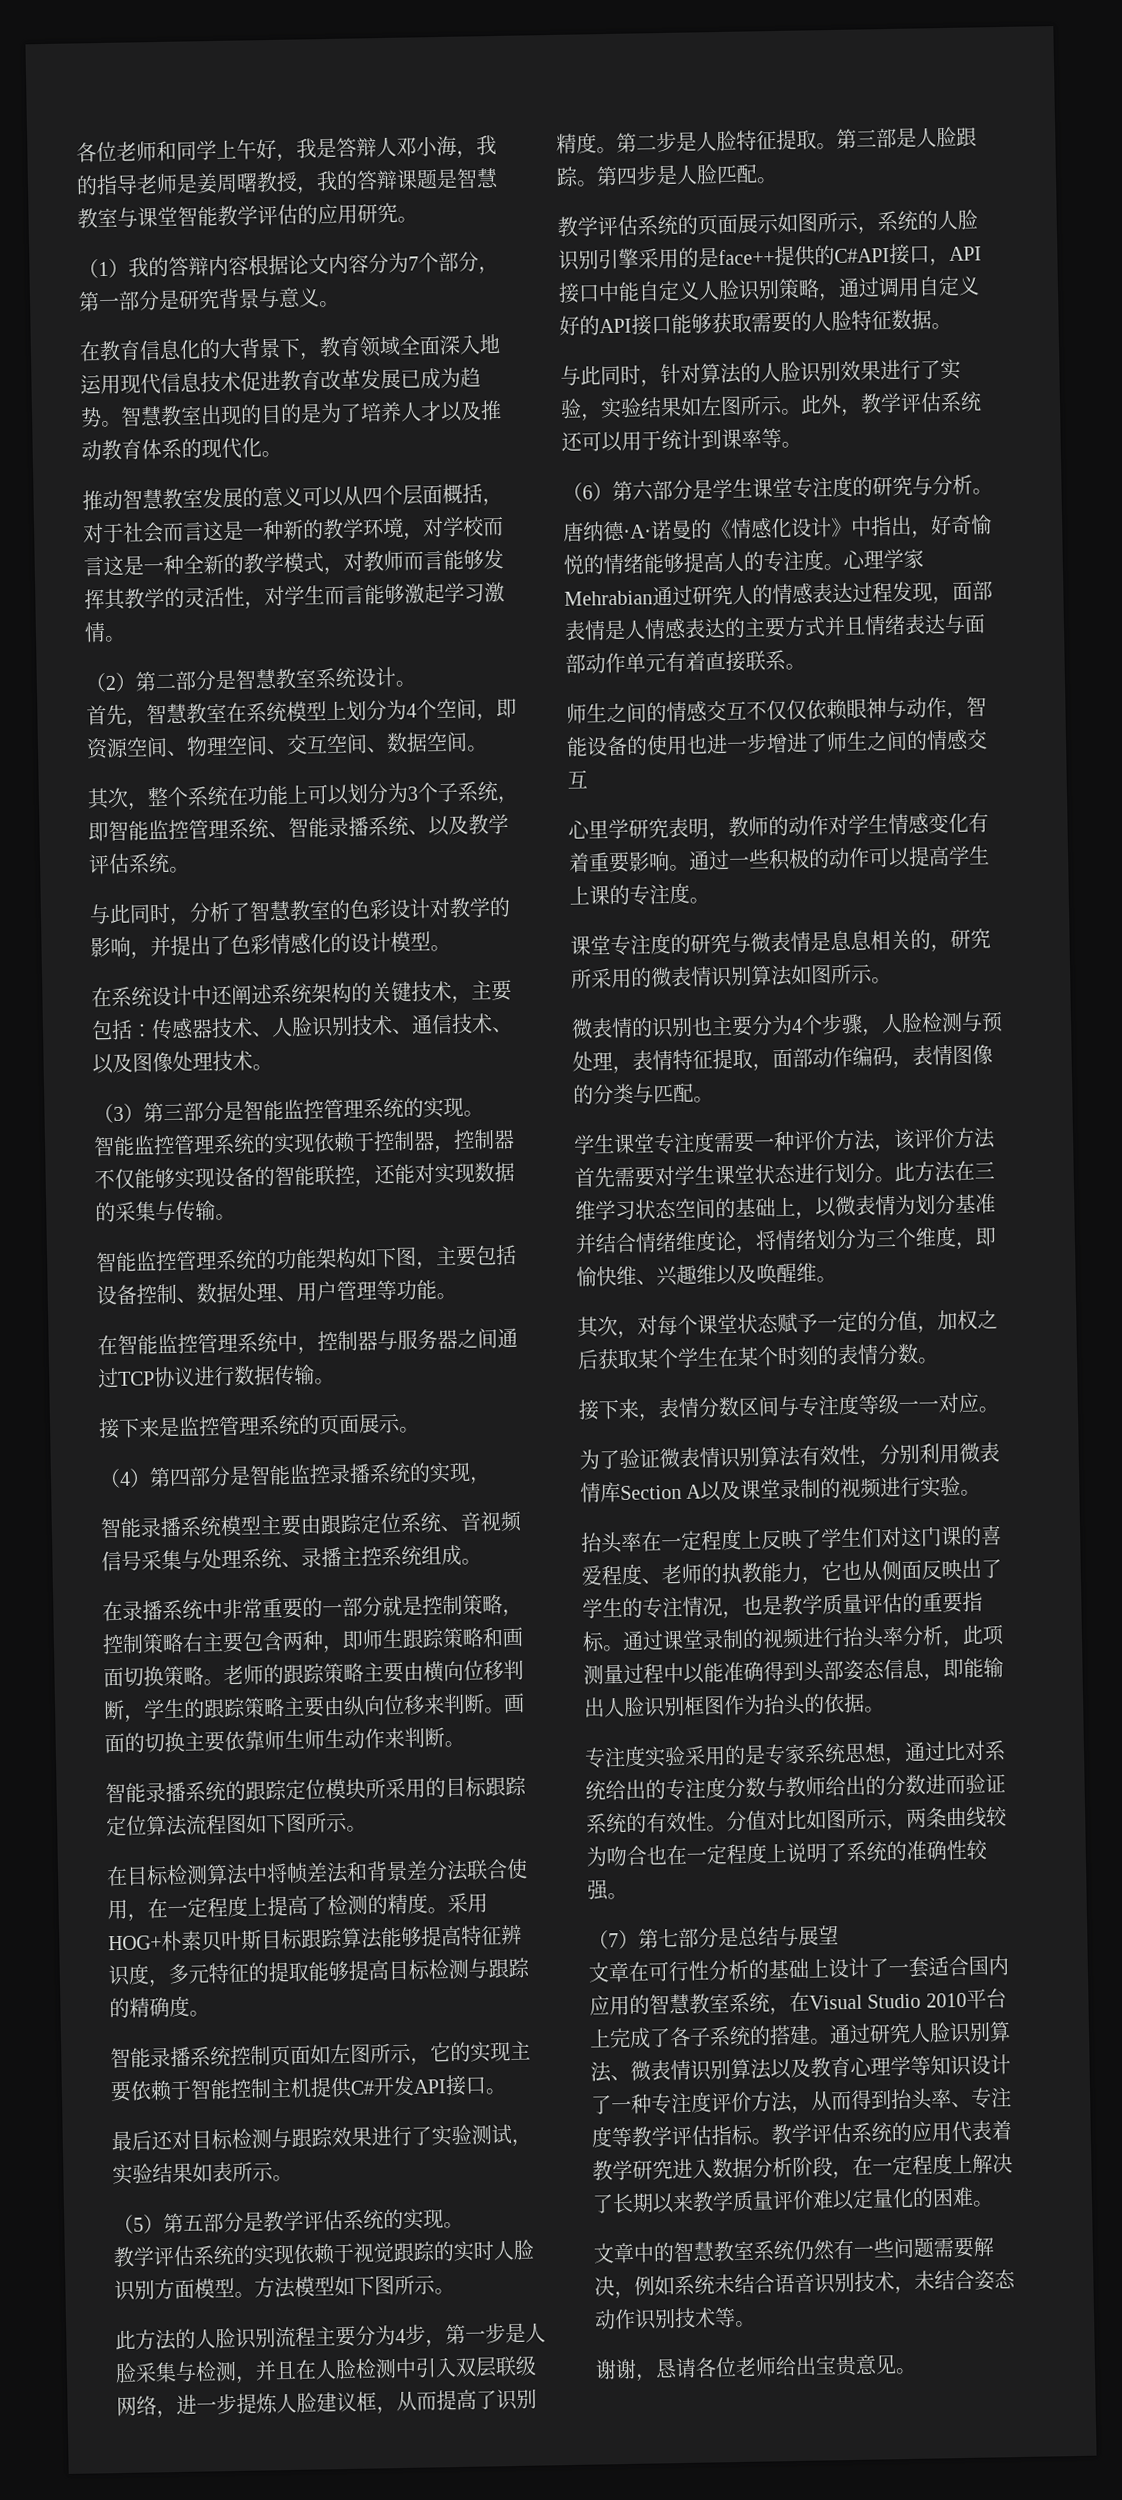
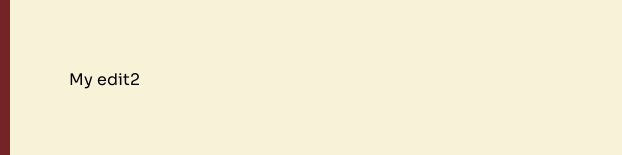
- 各位老师和同学上午好，我是答辩人邓小海，我的指导老师是姜周曙教授，我的答辩课题是智慧教室与课堂智能教学评估的应用研究。
- （1）我的答辩内容根据论文内容分为7个部分，第一部分是研究背景与意义。
- 在教育信息化的大背景下，教育领域全面深入地运用现代信息技术促进教育改革发展已成为趋势。智慧教室出现的目的是为了培养人才以及推动教育体系的现代化。
- 推动智慧教室发展的意义可以从四个层面概括，对于社会而言这是一种新的教学环境，对学校而言这是一种全新的教学模式，对教师而言能够发挥其教学的灵活性，对学生而言能够激起学习激情。
- （2）第二部分是智慧教室系统设计。
- 首先，智慧教室在系统模型上划分为4个空间，即资源空间、物理空间、交互空间、数据空间。
- 其次，整个系统在功能上可以划分为3个子系统，即智能监控管理系统、智能录播系统、以及教学评估系统。
- 与此同时，分析了智慧教室的色彩设计对教学的影响，并提出了色彩情感化的设计模型。
- 在系统设计中还阐述系统架构的关键技术，主要包括：传感器技术、人脸识别技术、通信技术、以及图像处理技术。
- （3）第三部分是智能监控管理系统的实现。
- 智能监控管理系统的实现依赖于控制器，控制器不仅能够实现设备的智能联控，还能对实现数据的采集与传输。
- 智能监控管理系统的功能架构如下图，主要包括设备控制、数据处理、用户管理等功能。
- 在智能监控管理系统中，控制器与服务器之间通过TCP协议进行数据传输。
- 接下来是监控管理系统的页面展示。
- （4）第四部分是智能监控录播系统的实现，
- 智能录播系统模型主要由跟踪定位系统、音视频信号采集与处理系统、录播主控系统组成。
- 在录播系统中非常重要的一部分就是控制策略，控制策略右主要包含两种，即师生跟踪策略和画面切换策略。老师的跟踪策略主要由横向位移判断，学生的跟踪策略主要由纵向位移来判断。画面的切换主要依靠师生师生动作来判断。
- 智能录播系统的跟踪定位模块所采用的目标跟踪定位算法流程图如下图所示。
- 在目标检测算法中将帧差法和背景差分法联合使用，在一定程度上提高了检测的精度。采用HOG+朴素贝叶斯目标跟踪算法能够提高特征辨识度，多元特征的提取能够提高目标检测与跟踪的精确度。
- 智能录播系统控制页面如左图所示，它的实现主要依赖于智能控制主机提供C#开发API接口。
- 最后还对目标检测与跟踪效果进行了实验测试，实验结果如表所示。
- （5）第五部分是教学评估系统的实现。
- 教学评估系统的实现依赖于视觉跟踪的实时人脸识别方面模型。方法模型如下图所示。
- 此方法的人脸识别流程主要分为4步，第一步是人脸采集与检测，并且在人脸检测中引入双层联级网络，进一步提炼人脸建议框，从而提高了识别精度。第二步是人脸特征提取。第三部是人脸跟踪。第四步是人脸匹配。
- 教学评估系统的页面展示如图所示，系统的人脸识别引擎采用的是face++提供的C#API接口，API接口中能自定义人脸识别策略，通过调用自定义好的API接口能够获取需要的人脸特征数据。
- 与此同时，针对算法的人脸识别效果进行了实验，实验结果如左图所示。此外，教学评估系统还可以用于统计到课率等。
- （6）第六部分是学生课堂专注度的研究与分析。
- 唐纳德·A·诺曼的《情感化设计》中指出，好奇愉悦的情绪能够提高人的专注度。心理学家Mehrabian通过研究人的情感表达过程发现，面部表情是人情感表达的主要方式并且情绪表达与面部动作单元有着直接联系。
- 师生之间的情感交互不仅仅依赖眼神与动作，智能设备的使用也进一步增进了师生之间的情感交互
- 心里学研究表明，教师的动作对学生情感变化有着重要影响。通过一些积极的动作可以提高学生上课的专注度。
- 课堂专注度的研究与微表情是息息相关的，研究所采用的微表情识别算法如图所示。
- 微表情的识别也主要分为4个步骤，人脸检测与预处理，表情特征提取，面部动作编码，表情图像的分类与匹配。
- 学生课堂专注度需要一种评价方法，该评价方法首先需要对学生课堂状态进行划分。此方法在三维学习状态空间的基础上，以微表情为划分基准并结合情绪维度论，将情绪划分为三个维度，即愉快维、兴趣维以及唤醒维。
- 其次，对每个课堂状态赋予一定的分值，加权之后获取某个学生在某个时刻的表情分数。
- 接下来，表情分数区间与专注度等级一一对应。
- 为了验证微表情识别算法有效性，分别利用微表情库Section A以及课堂录制的视频进行实验。
- 抬头率在一定程度上反映了学生们对这门课的喜爱程度、老师的执教能力，它也从侧面反映出了学生的专注情况，也是教学质量评估的重要指标。通过课堂录制的视频进行抬头率分析，此项测量过程中以能准确得到头部姿态信息，即能输出人脸识别框图作为抬头的依据。
- 专注度实验采用的是专家系统思想，通过比对系统给出的专注度分数与教师给出的分数进而验证系统的有效性。分值对比如图所示，两条曲线较为吻合也在一定程度上说明了系统的准确性较强。
- （7）第七部分是总结与展望
- 文章在可行性分析的基础上设计了一套适合国内应用的智慧教室系统，在Visual Studio 2010平台上完成了各子系统的搭建。通过研究人脸识别算法、微表情识别算法以及教育心理学等知识设计了一种专注度评价方法，从而得到抬头率、专注度等教学评估指标。教学评估系统的应用代表着教学研究进入数据分析阶段，在一定程度上解决了长期以来教学质量评价难以定量化的困难。
- 文章中的智慧教室系统仍然有一些问题需要解决，例如系统未结合语音识别技术，未结合姿态动作识别技术等。
- 谢谢，恳请各位老师给出宝贵意见。
+ My edit2

